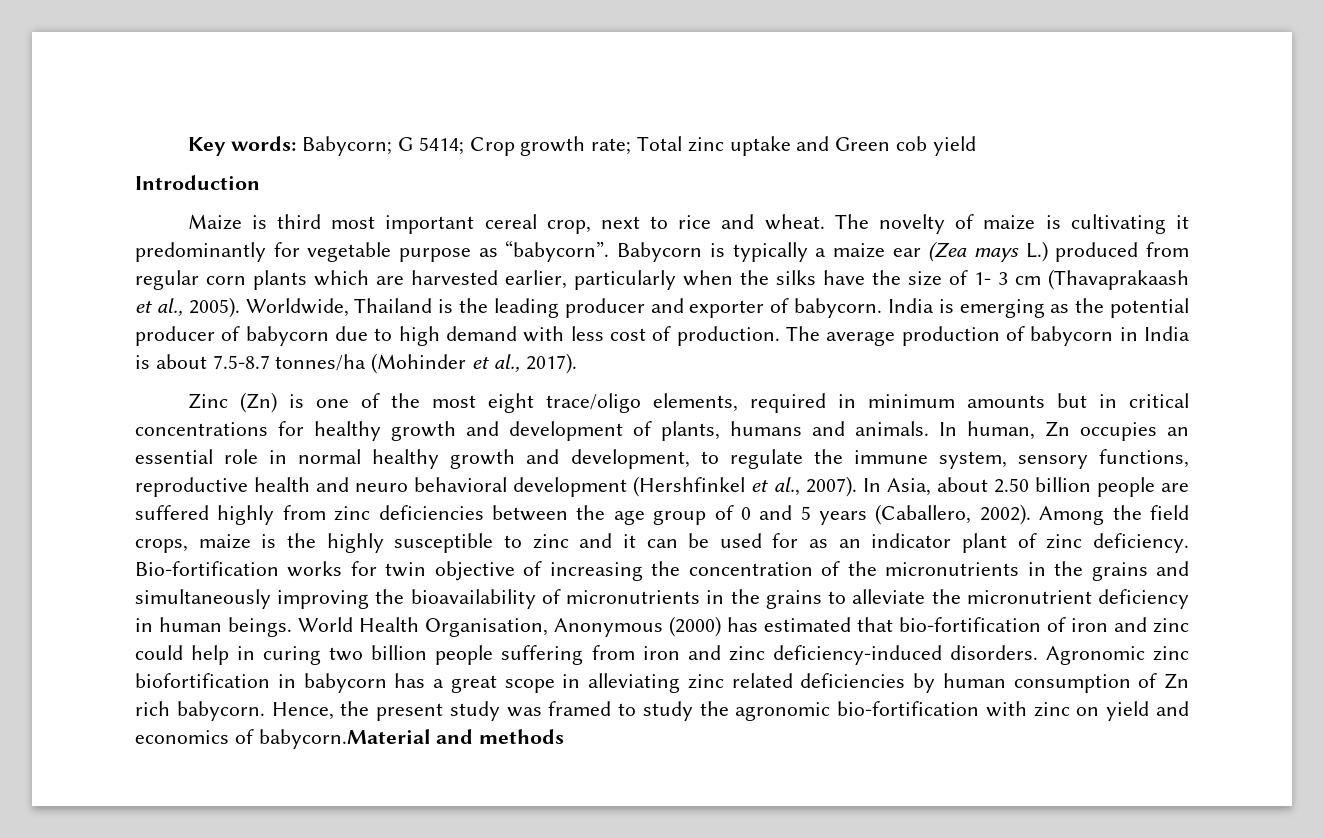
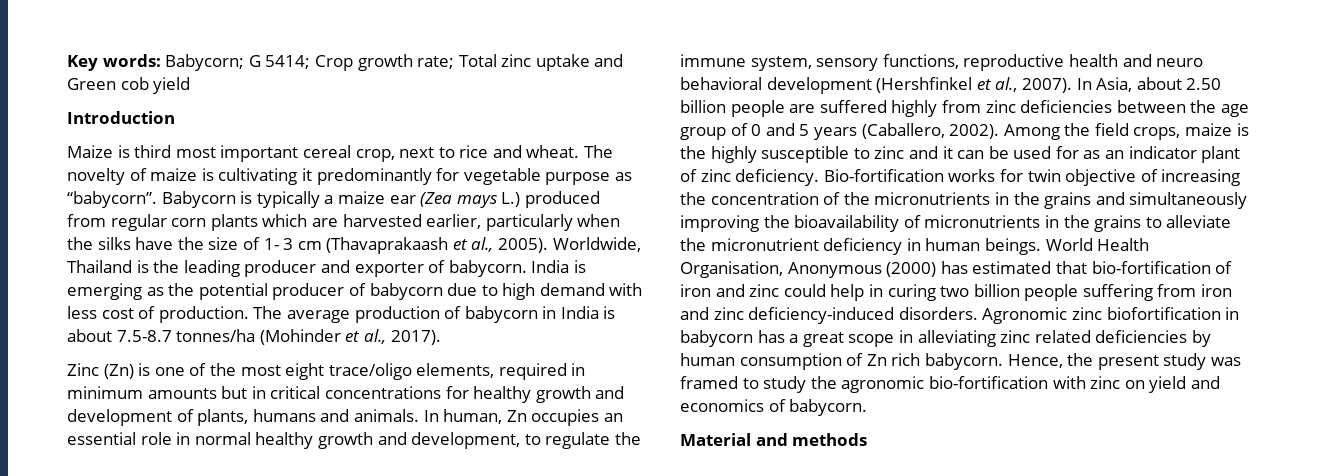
- Hence, the present study was framed to study the agronomic bio-fortification with zinc on yield and economics of babycorn.Material and methods
+ Hence, the present study was framed to study the agronomic bio-fortification with zinc on yield and economics of babycorn.
+ Material and methods

